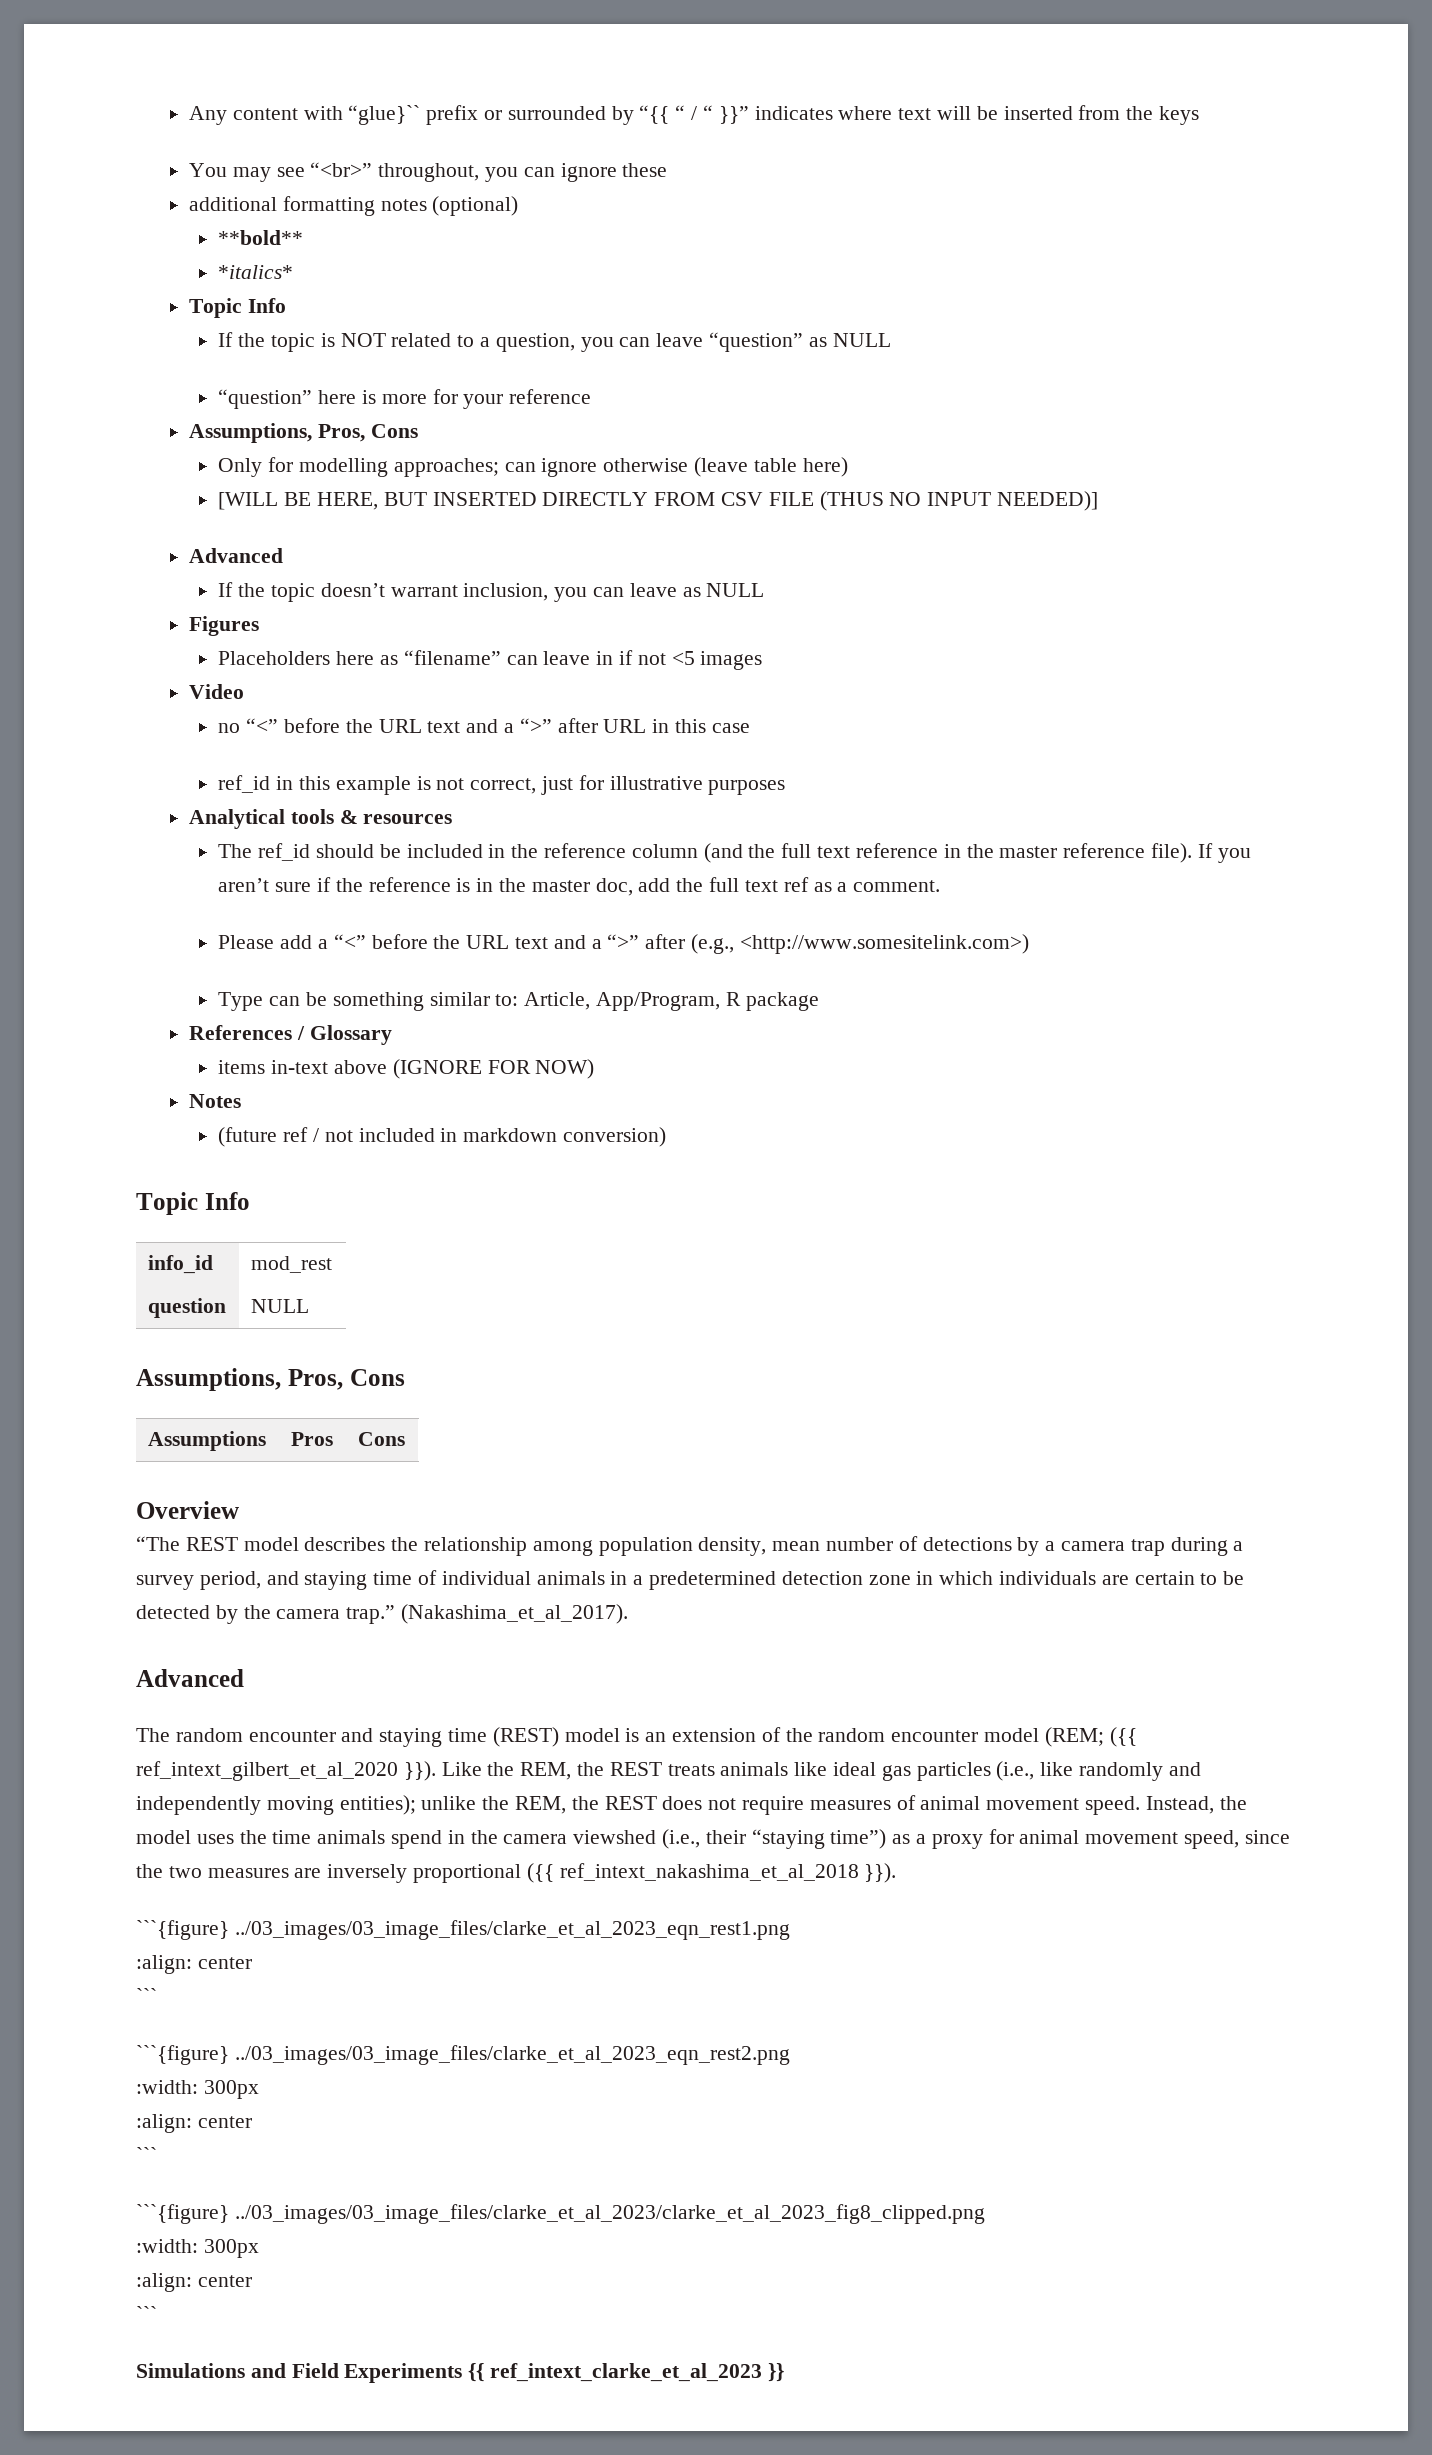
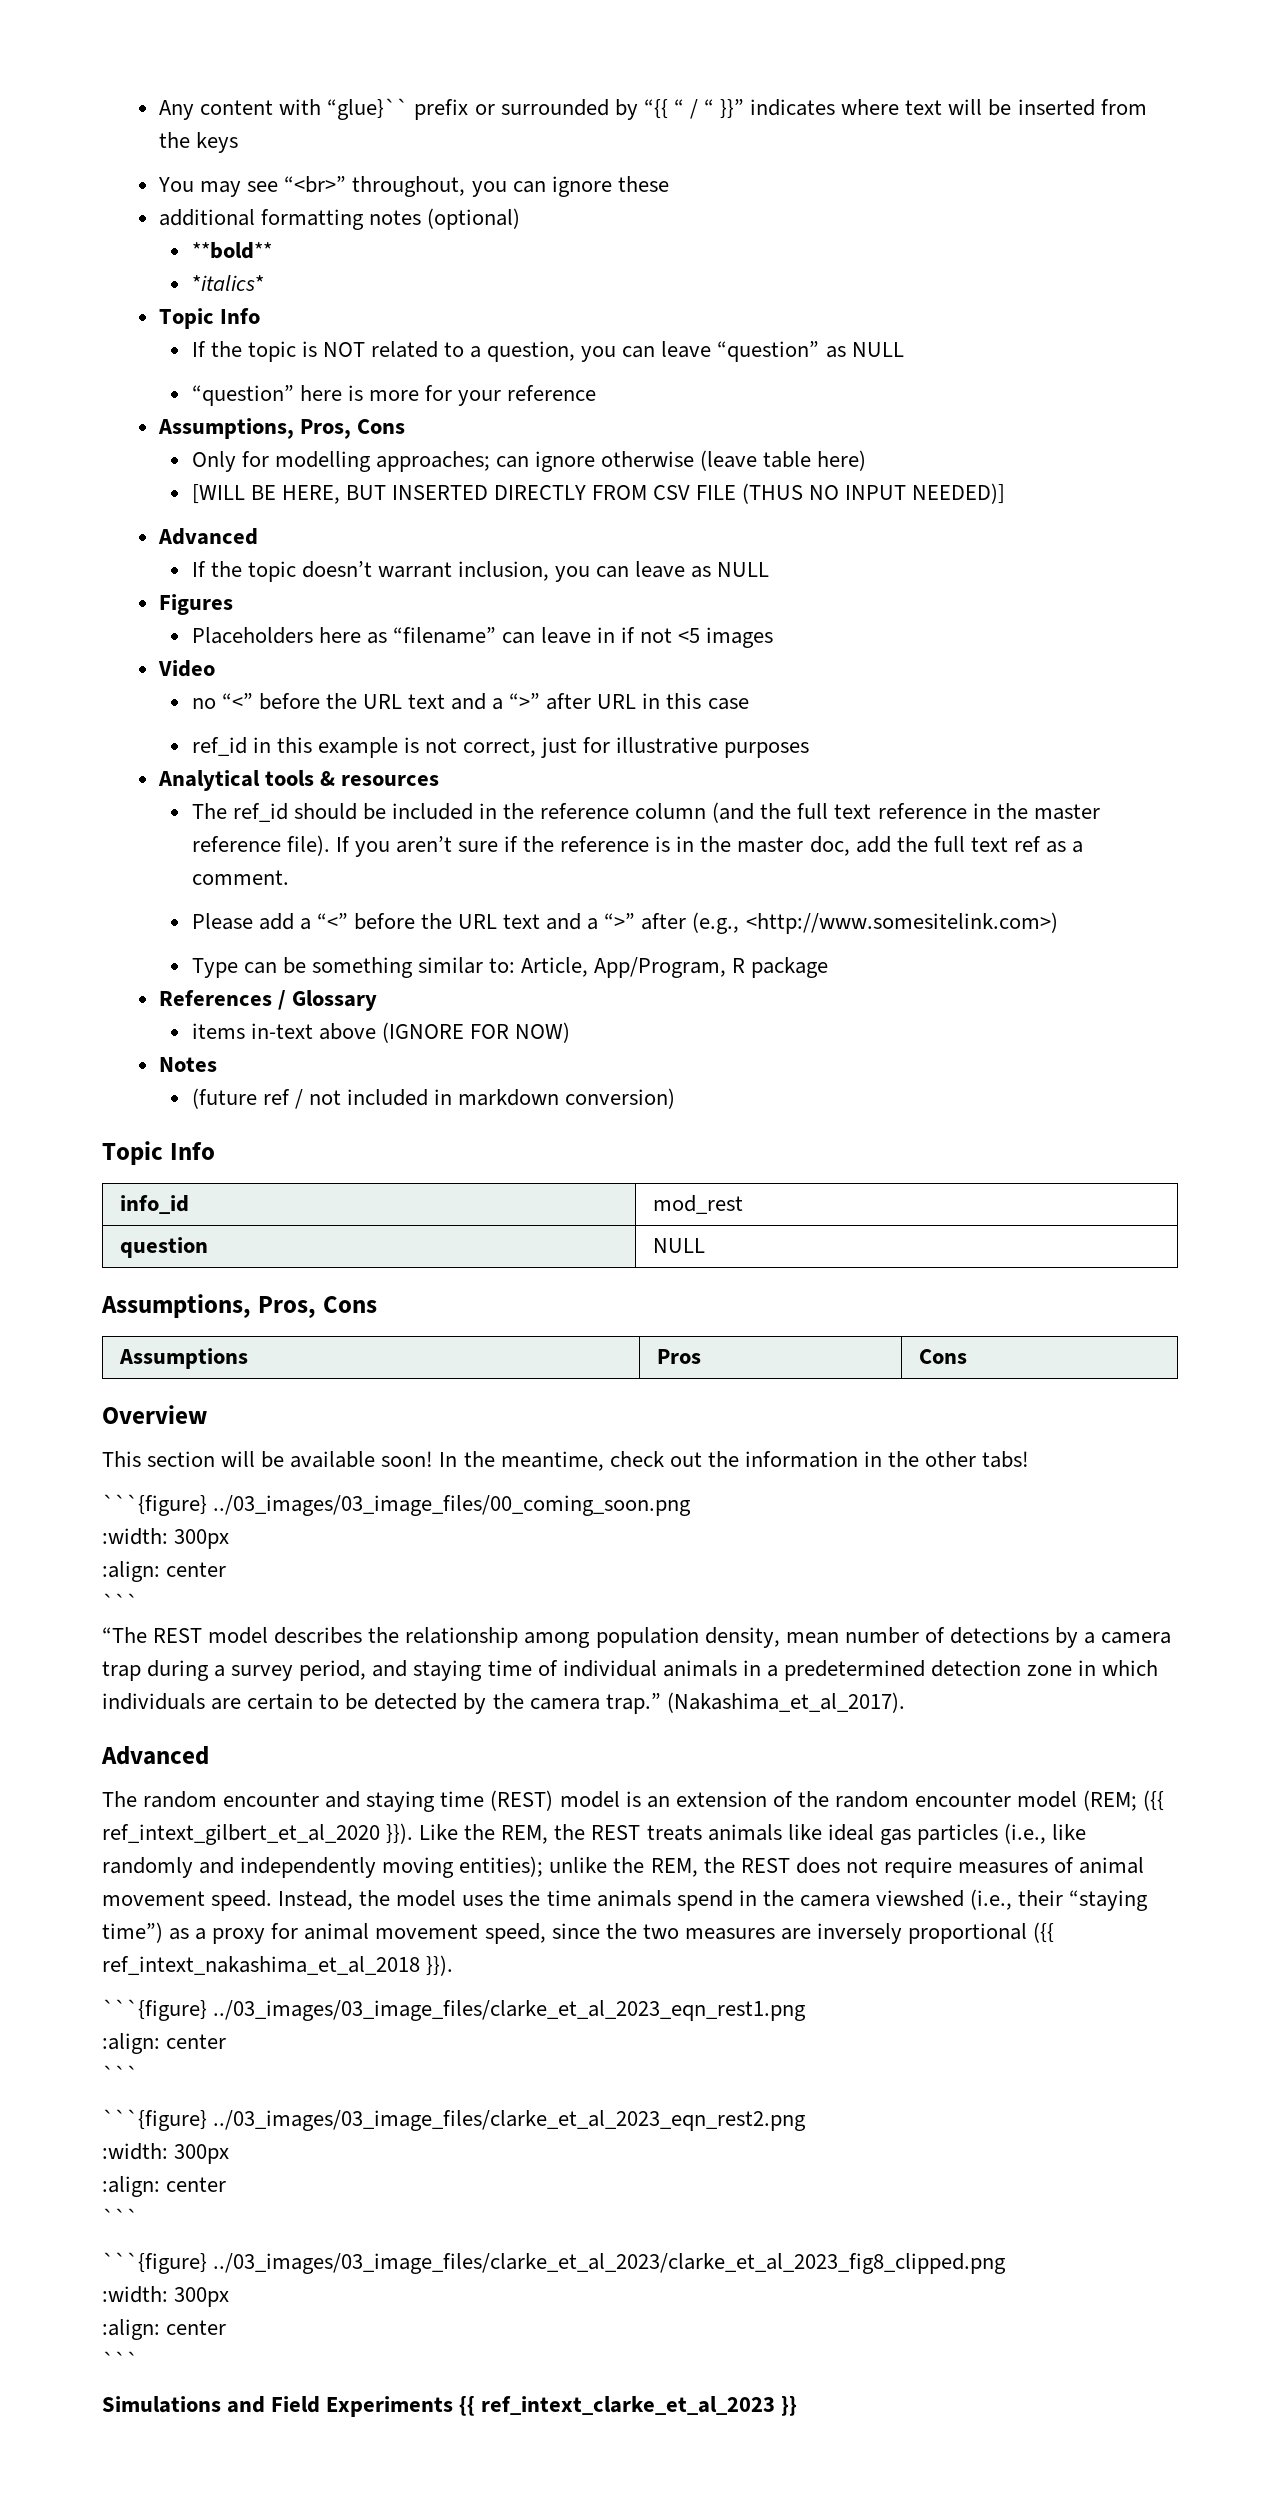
+ This section will be available soon! In the meantime, check out the information in the other tabs!
+ ```{figure} ../03_images/03_image_files/00_coming_soon.png
+ :width: 300px
+ :align: center
+ ```

